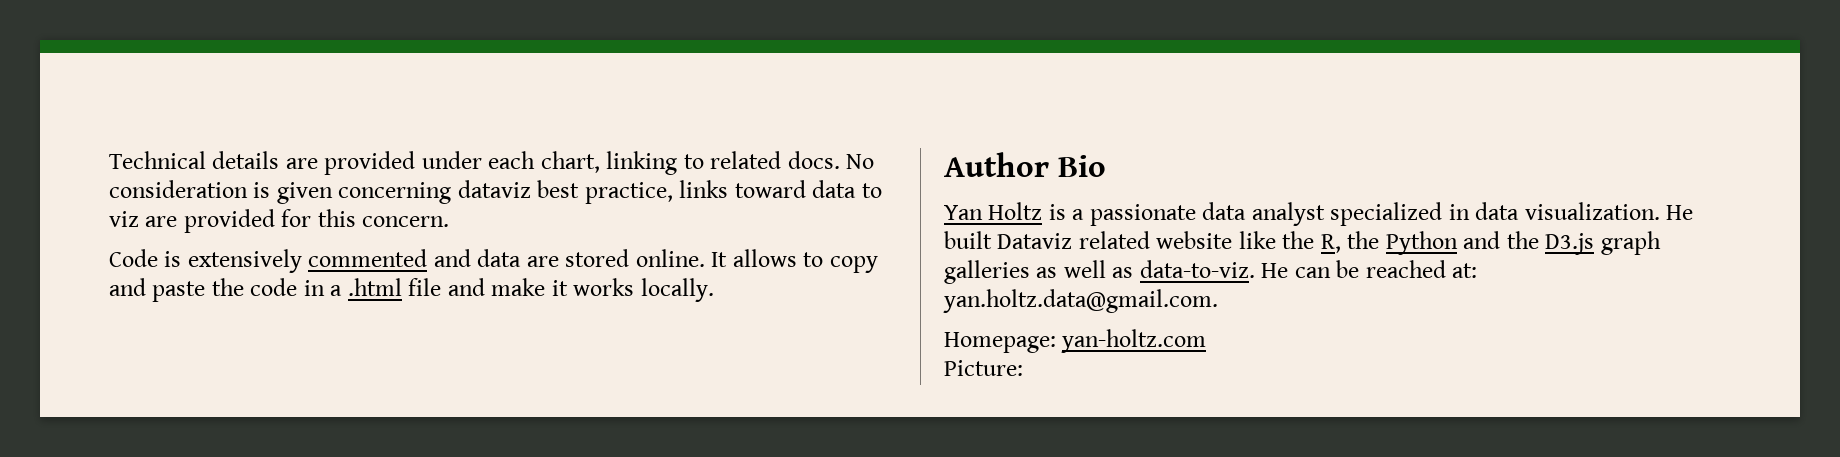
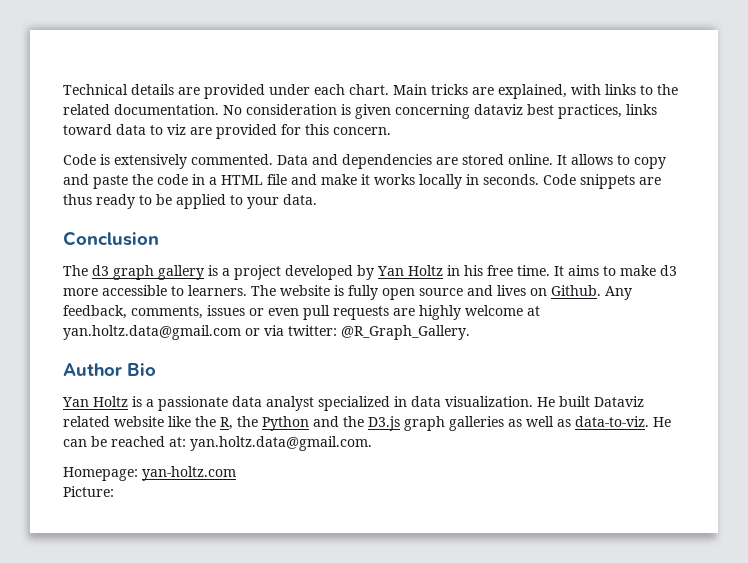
- Technical details are provided under each chart, linking to related docs.
+ Technical details are provided under each chart. Main tricks are explained, with links to the related documentation.
- No consideration is given concerning dataviz best practice, links toward data to viz are provided for this concern.
+ No consideration is given concerning dataviz best practices, links toward data to viz are provided for this concern.
- Code is extensively commented and data are stored online.
+ Code is extensively commented. Data and dependencies are stored online.
- It allows to copy and paste the code in a .html file and make it works locally.
+ It allows to copy and paste the code in a HTML file and make it works locally in seconds. Code snippets are thus ready to be applied to your data.
+ Conclusion
+ The d3 graph gallery is a project developed by Yan Holtz in his free time. It aims to make d3 more accessible to learners. The website is fully open source and lives on Github. Any feedback, comments, issues or even pull requests are highly welcome at yan.holtz.data@gmail.com or via twitter: @R_Graph_Gallery.

